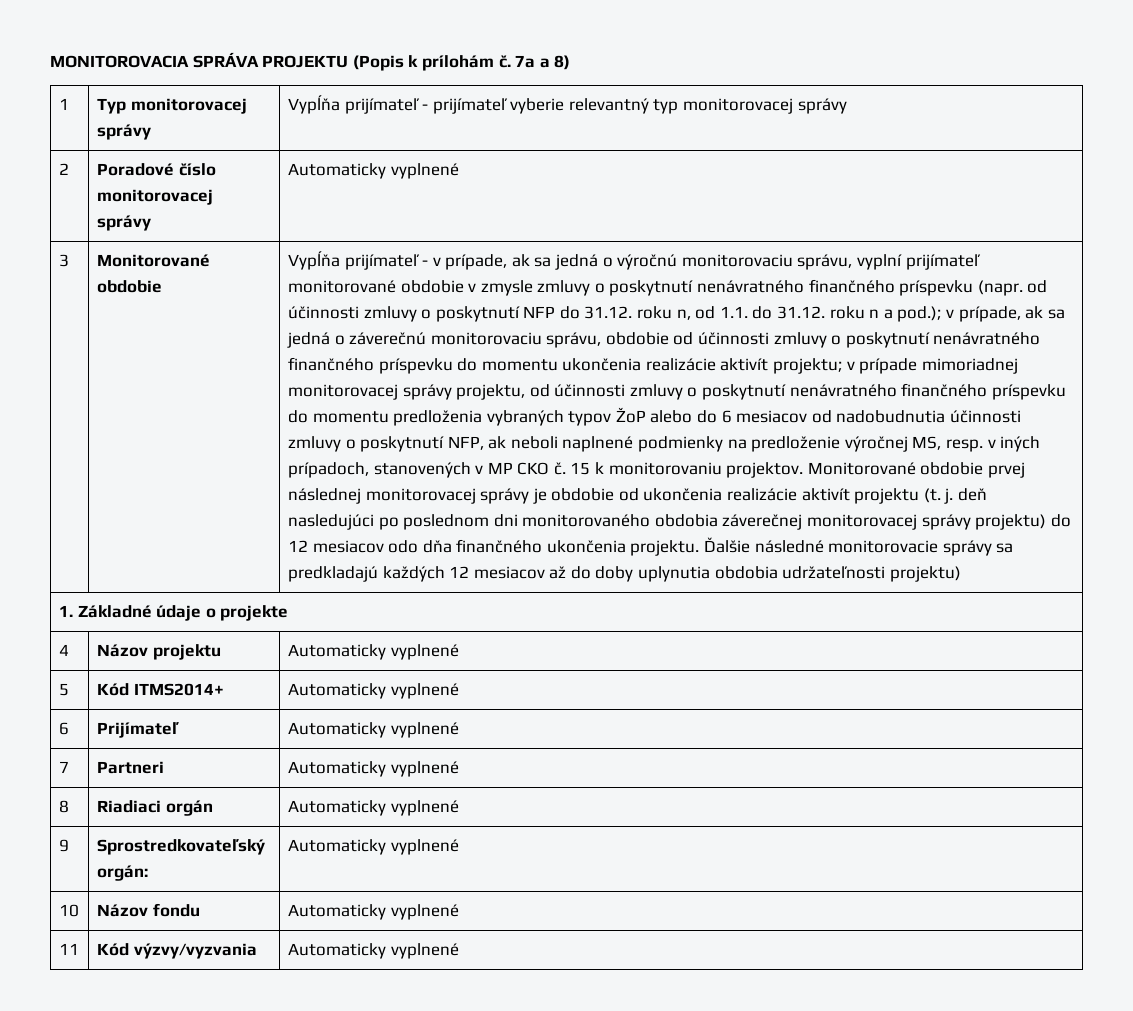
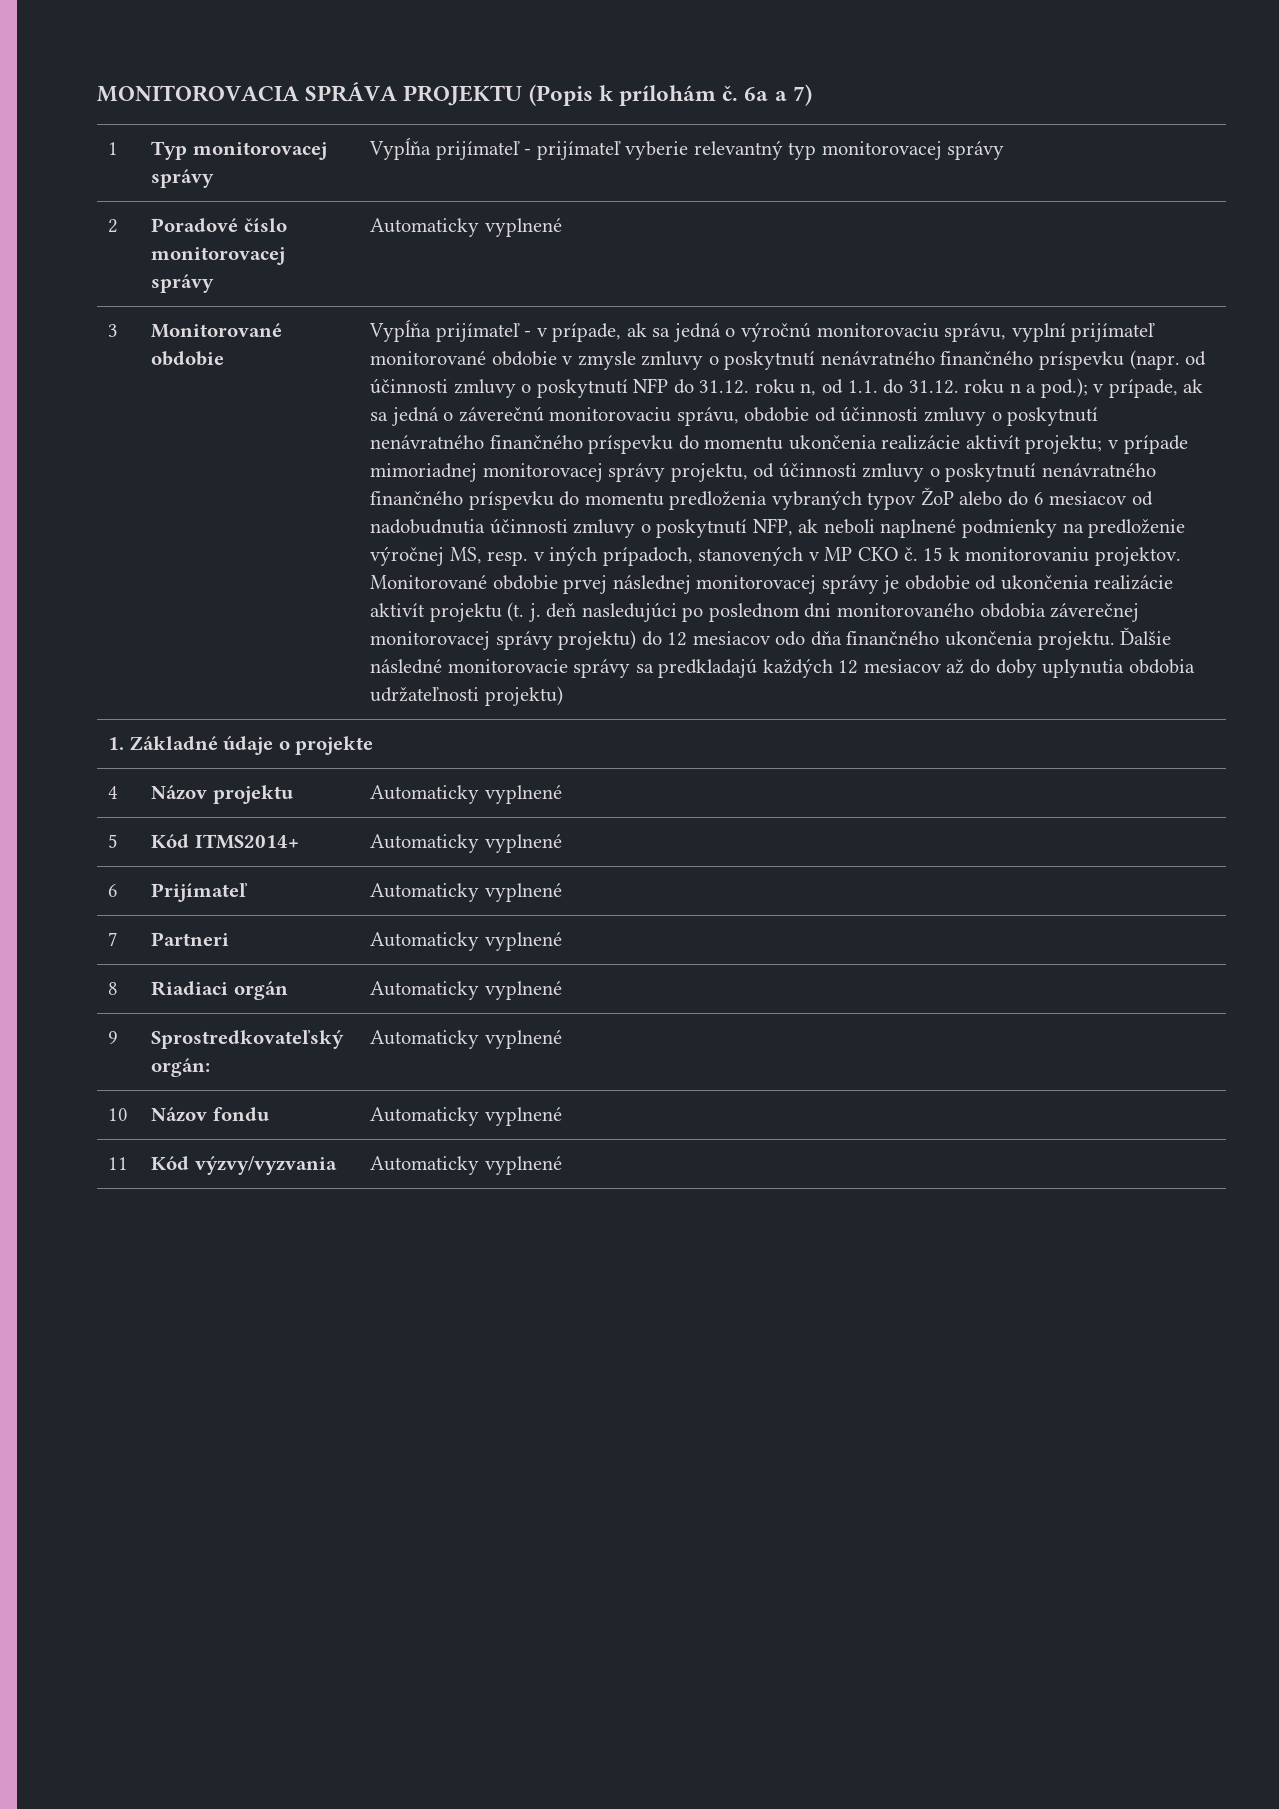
- 7a a 8)
+ 6a a 7)

